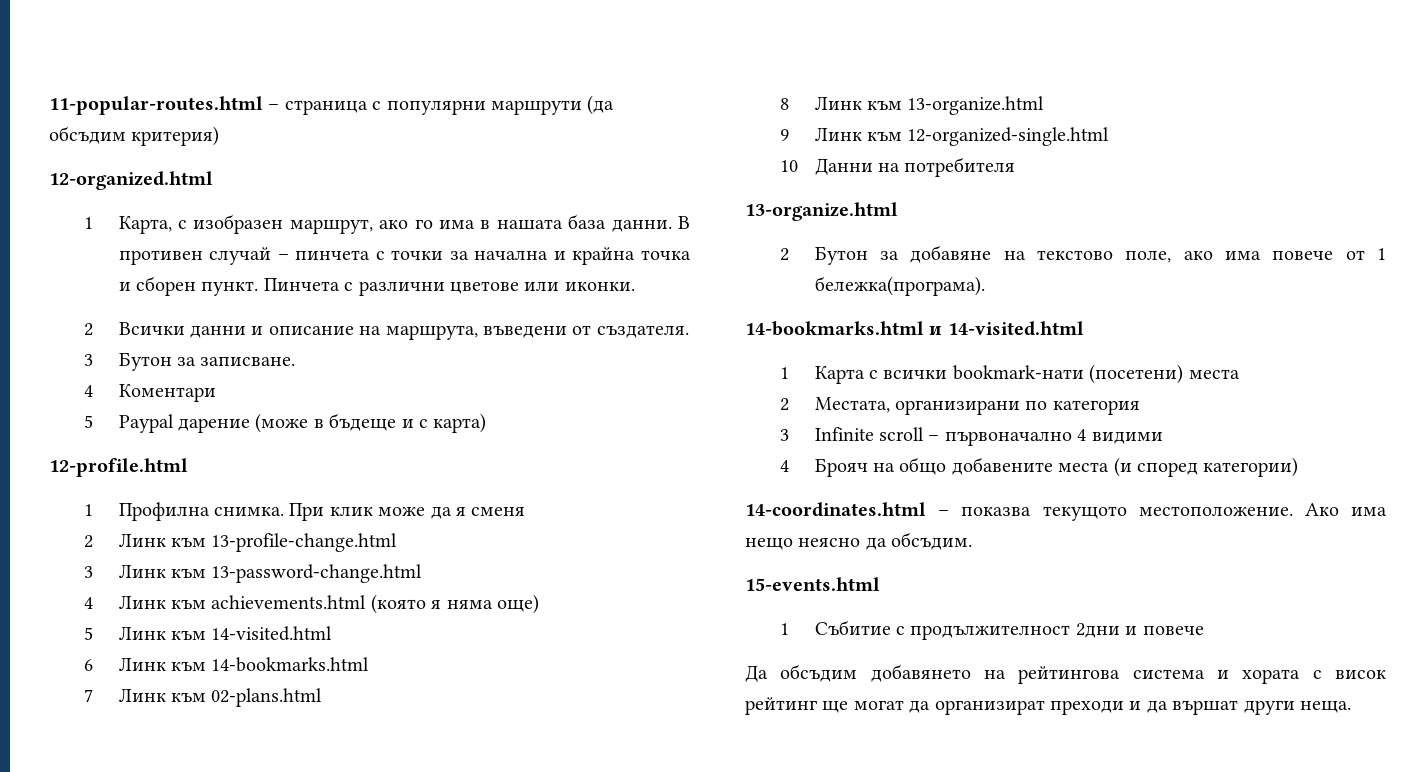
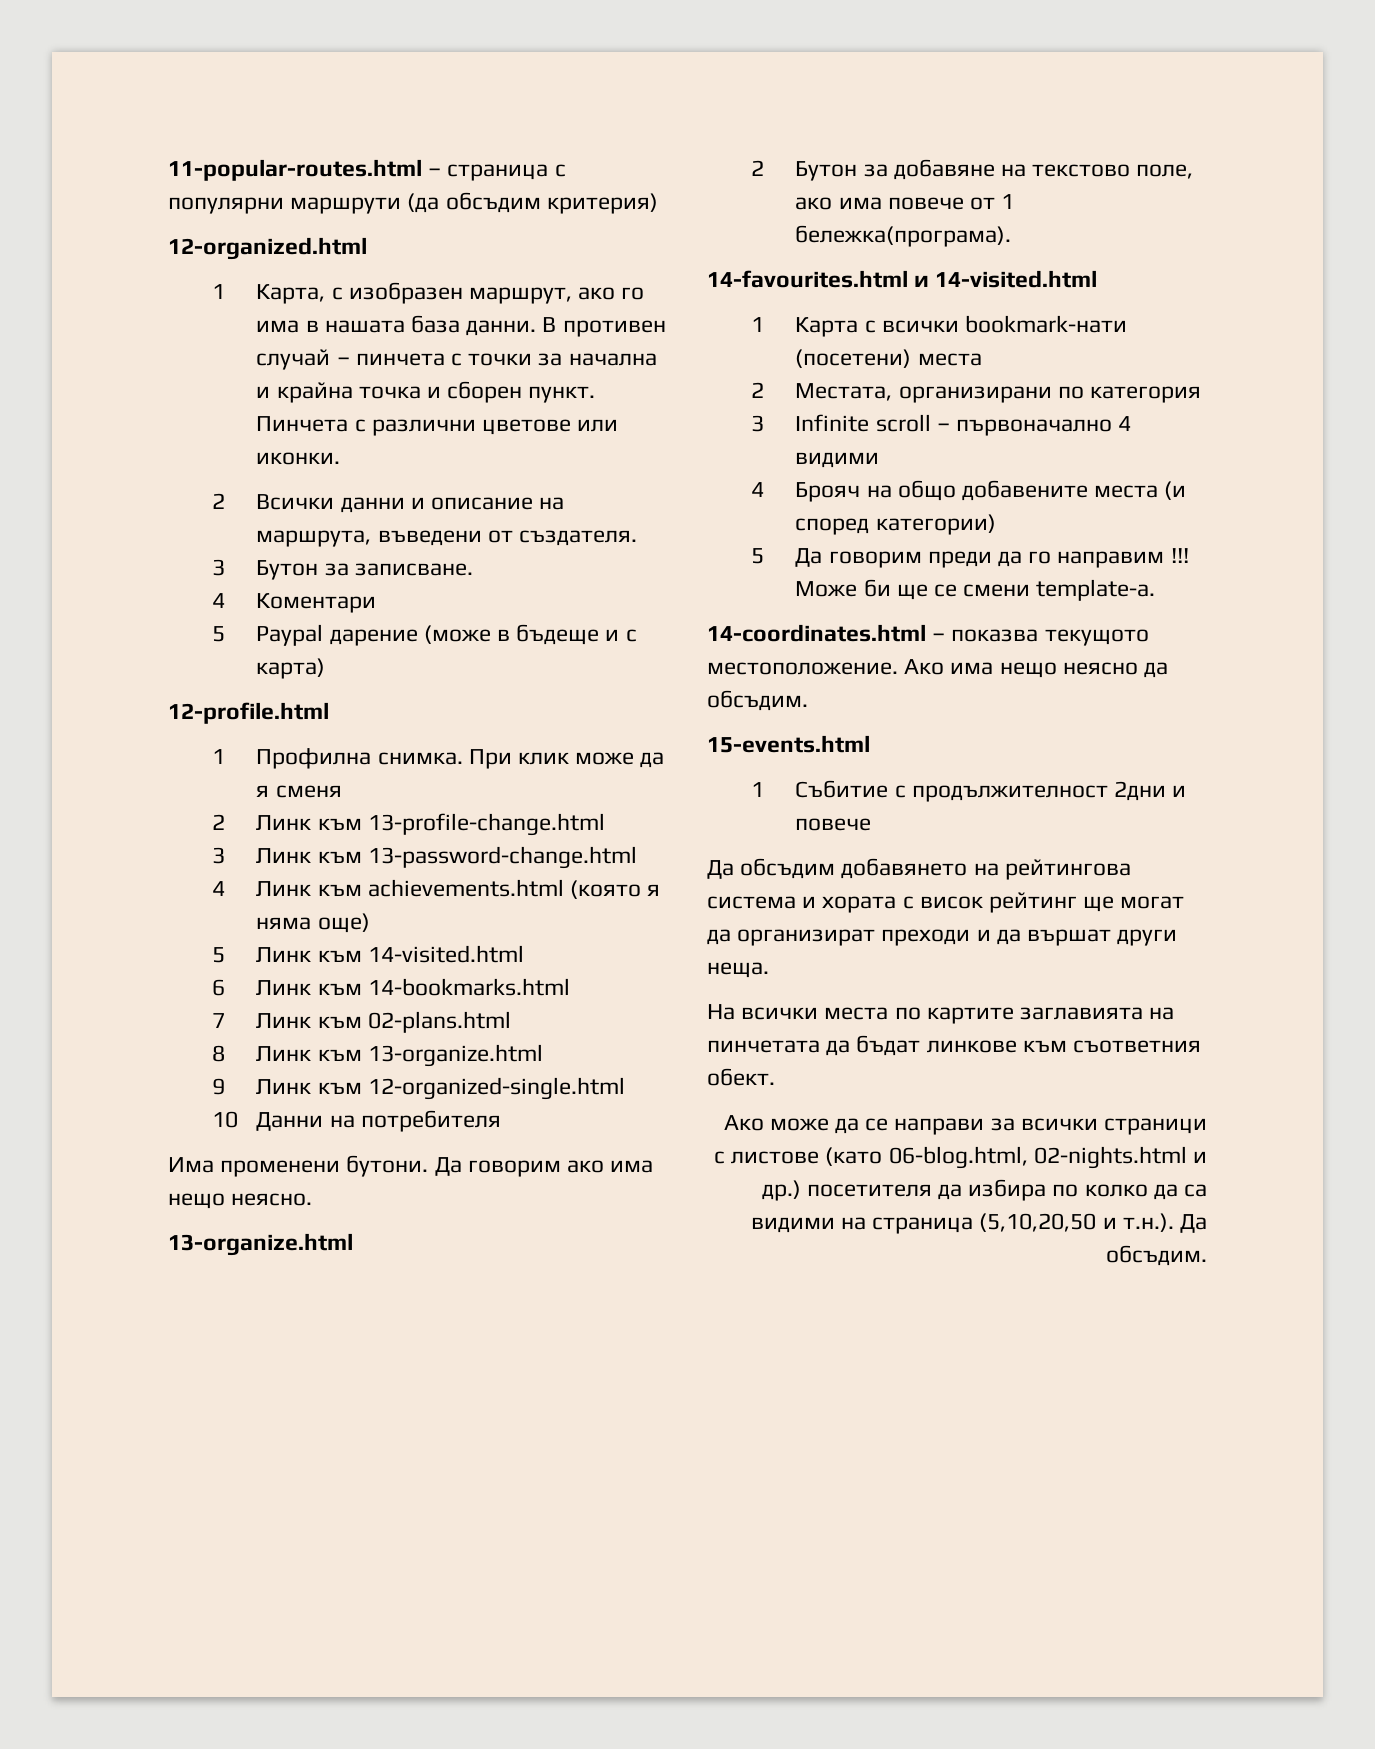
+ Има променени бутони. Да говорим ако има нещо неясно.
- 14-bookmarks.html и 14-visited.html
+ 14-favourites.html и 14-visited.html
+ 5 Да говорим преди да го направим !!! Може би ще се смени template-a.
+ На всички места по картите заглавията на пинчетата да бъдат линкове към съответния обект.
+ Ако може да се направи за всички страници с листове (като 06-blog.html, 02-nights.html и др.) посетителя да избира по колко да са видими на страница (5,10,20,50 и т.н.). Да обсъдим.

